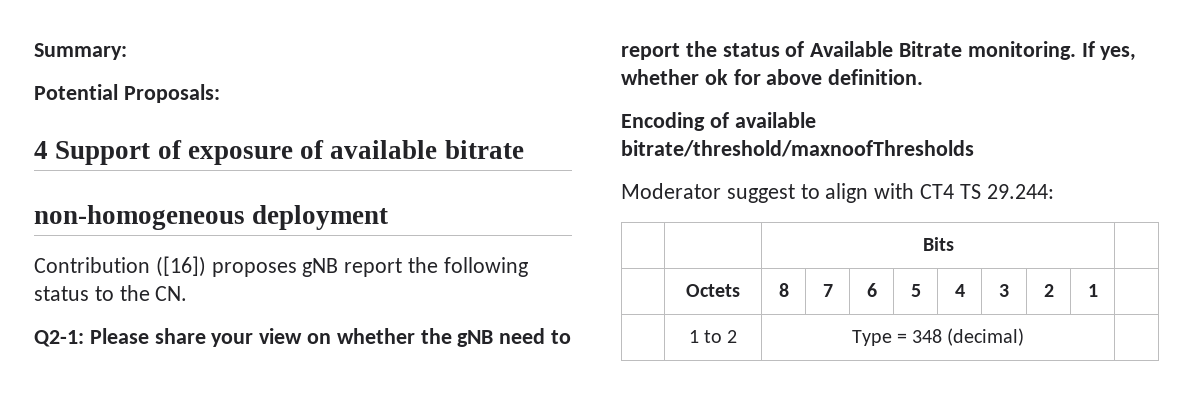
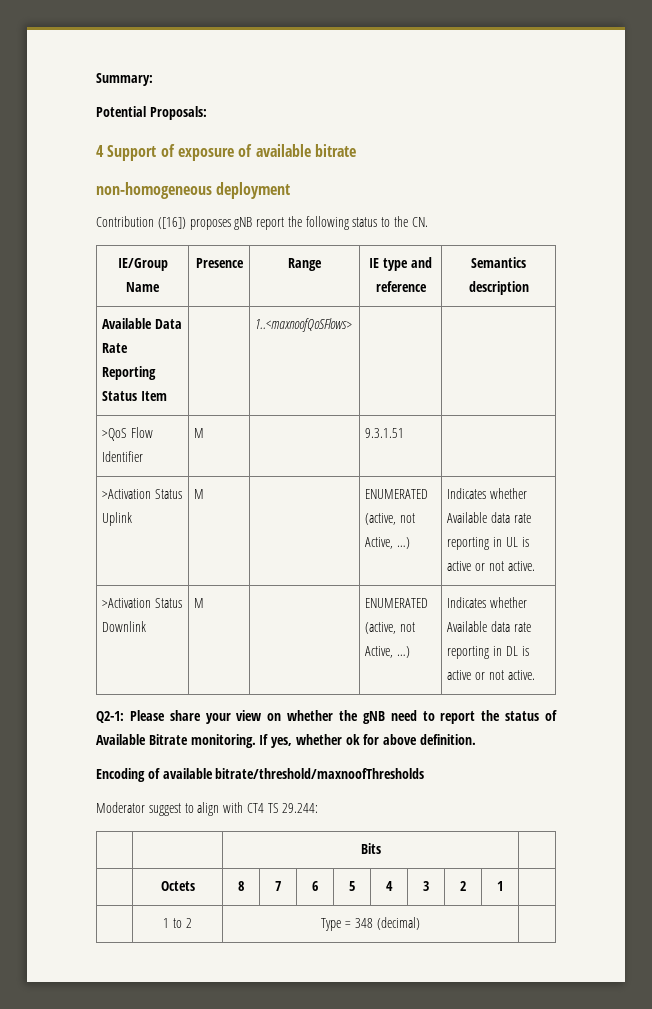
+ IE/Group Name | Presence | Range | IE type and reference | Semantics description
+ Available Data Rate Reporting Status Item | | 1..<maxnoofQoSFlows> | |
+ >QoS Flow Identifier | M | | 9.3.1.51 |
+ >Activation Status Uplink | M | | ENUMERATED (active, not Active, …) | Indicates whether Available data rate reporting in UL is active or not active.
+ >Activation Status Downlink | M | | ENUMERATED (active, not Active, …) | Indicates whether Available data rate reporting in DL is active or not active.

